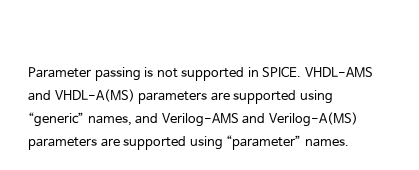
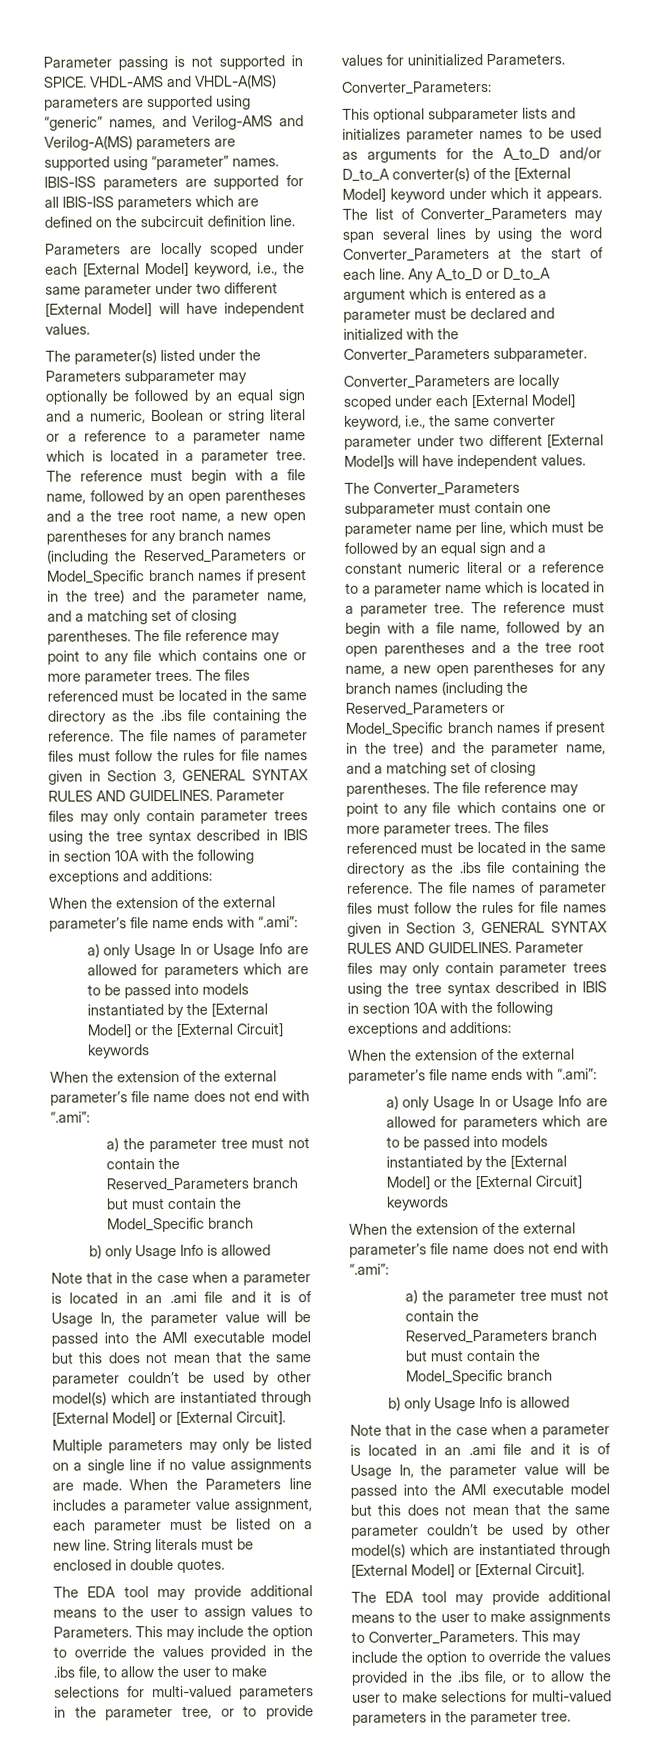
+ IBIS-ISS parameters are supported for all IBIS-ISS parameters which are defined on the subcircuit definition line.
+ Parameters are locally scoped under each [External Model] keyword, i.e., the same parameter under two different [External Model] will have independent values.
+ The parameter(s) listed under the Parameters subparameter may optionally be followed by an equal sign and a numeric, Boolean or string literal or a reference to a parameter name which is located in a parameter tree. The reference must begin with a file name, followed by an open parentheses and a the tree root name, a new open parentheses for any branch names (including the Reserved_Parameters or Model_Specific branch names if present in the tree) and the parameter name, and a matching set of closing parentheses. The file reference may point to any file which contains one or more parameter trees. The files referenced must be located in the same directory as the .ibs file containing the reference. The file names of parameter files must follow the rules for file names given in Section 3, GENERAL SYNTAX RULES AND GUIDELINES. Parameter files may only contain parameter trees using the tree syntax described in IBIS in section 10A with the following exceptions and additions:
+ When the extension of the external parameter’s file name ends with “.ami”:
+ a) only Usage In or Usage Info are allowed for parameters which are to be passed into models instantiated by the [External Model] or the [External Circuit] keywords
+ When the extension of the external parameter’s file name does not end with “.ami”:
+ a) the parameter tree must not contain the Reserved_Parameters branch but must contain the Model_Specific branch
+ b) only Usage Info is allowed
+ Note that in the case when a parameter is located in an .ami file and it is of Usage In, the parameter value will be passed into the AMI executable model but this does not mean that the same parameter couldn’t be used by other model(s) which are instantiated through [External Model] or [External Circuit].
+ Multiple parameters may only be listed on a single line if no value assignments are made. When the Parameters line includes a parameter value assignment, each parameter must be listed on a new line. String literals must be enclosed in double quotes.
+ The EDA tool may provide additional means to the user to assign values to Parameters. This may include the option to override the values provided in the .ibs file, to allow the user to make selections for multi-valued parameters in the parameter tree, or to provide values for uninitialized Parameters.
+ Converter_Parameters:
+ This optional subparameter lists and initializes parameter names to be used as arguments for the A_to_D and/or D_to_A converter(s) of the [External Model] keyword under which it appears. The list of Converter_Parameters may span several lines by using the word Converter_Parameters at the start of each line. Any A_to_D or D_to_A argument which is entered as a parameter must be declared and initialized with the Converter_Parameters subparameter.
+ Converter_Parameters are locally scoped under each [External Model] keyword, i.e., the same converter parameter under two different [External Model]s will have independent values.
+ The Converter_Parameters subparameter must contain one parameter name per line, which must be followed by an equal sign and a constant numeric literal or a reference to a parameter name which is located in a parameter tree. The reference must begin with a file name, followed by an open parentheses and a the tree root name, a new open parentheses for any branch names (including the Reserved_Parameters or Model_Specific branch names if present in the tree) and the parameter name, and a matching set of closing parentheses. The file reference may point to any file which contains one or more parameter trees. The files referenced must be located in the same directory as the .ibs file containing the reference. The file names of parameter files must follow the rules for file names given in Section 3, GENERAL SYNTAX RULES AND GUIDELINES. Parameter files may only contain parameter trees using the tree syntax described in IBIS in section 10A with the following exceptions and additions:
+ When the extension of the external parameter’s file name ends with “.ami”:
+ a) only Usage In or Usage Info are allowed for parameters which are to be passed into models instantiated by the [External Model] or the [External Circuit] keywords
+ When the extension of the external parameter’s file name does not end with “.ami”:
+ a) the parameter tree must not contain the Reserved_Parameters branch but must contain the Model_Specific branch
+ b) only Usage Info is allowed
+ Note that in the case when a parameter is located in an .ami file and it is of Usage In, the parameter value will be passed into the AMI executable model but this does not mean that the same parameter couldn’t be used by other model(s) which are instantiated through [External Model] or [External Circuit].
+ The EDA tool may provide additional means to the user to make assignments to Converter_Parameters. This may include the option to override the values provided in the .ibs file, or to allow the user to make selections for multi-valued parameters in the parameter tree.

